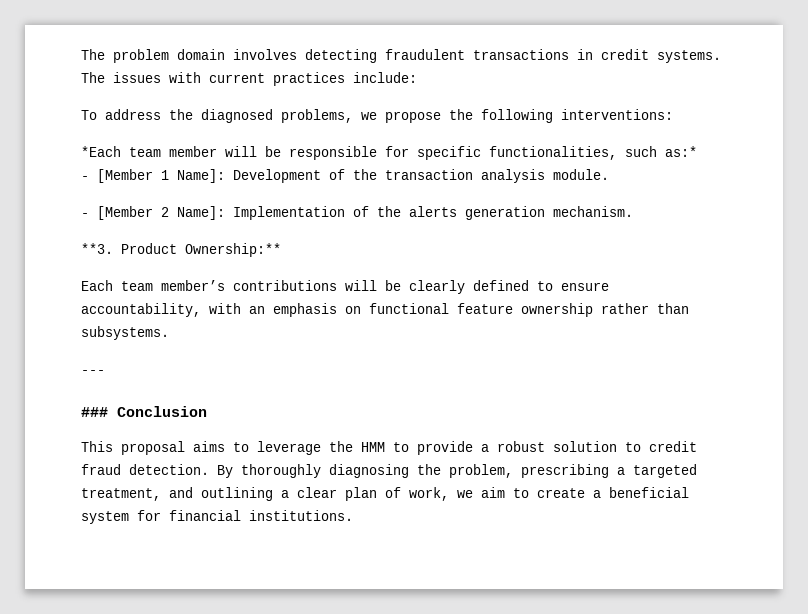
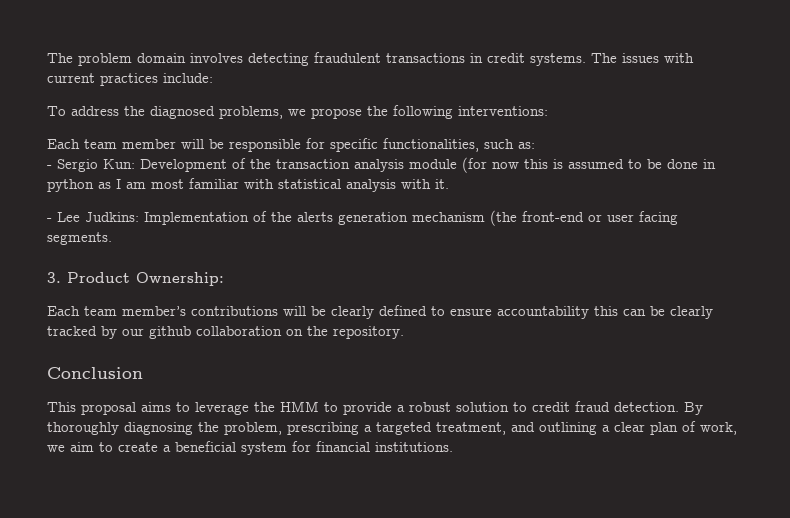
- *Each team member will be responsible for specific functionalities, such as:*
- - [Member 1 Name]: Development of the transaction analysis module.
- - [Member 2 Name]: Implementation of the alerts generation mechanism.
- **3. Product Ownership:**
+ Each team member will be responsible for specific functionalities, such as:
+ - Sergio Kun: Development of the transaction analysis module (for now this is assumed to be done in python as I am most familiar with statistical analysis with it.
+ - Lee Judkins: Implementation of the alerts generation mechanism (the front-end or user facing segments.
+ 3. Product Ownership:
- Each team member’s contributions will be clearly defined to ensure accountability, with an emphasis on functional feature ownership rather than subsystems.
- ---
- ### Conclusion
+ Each team member’s contributions will be clearly defined to ensure accountability this can be clearly tracked by our github collaboration on the repository.
+ Conclusion

